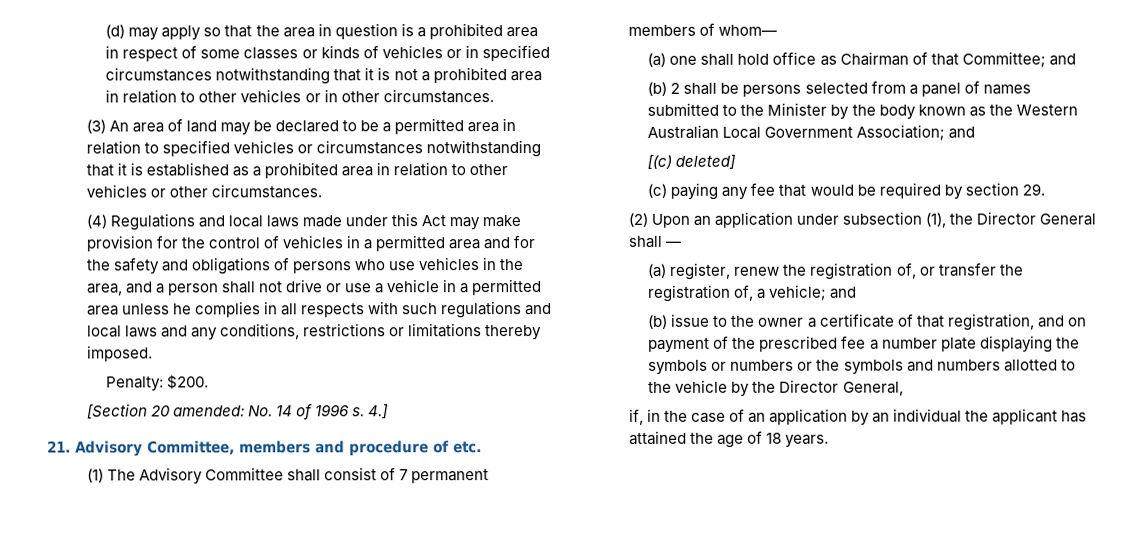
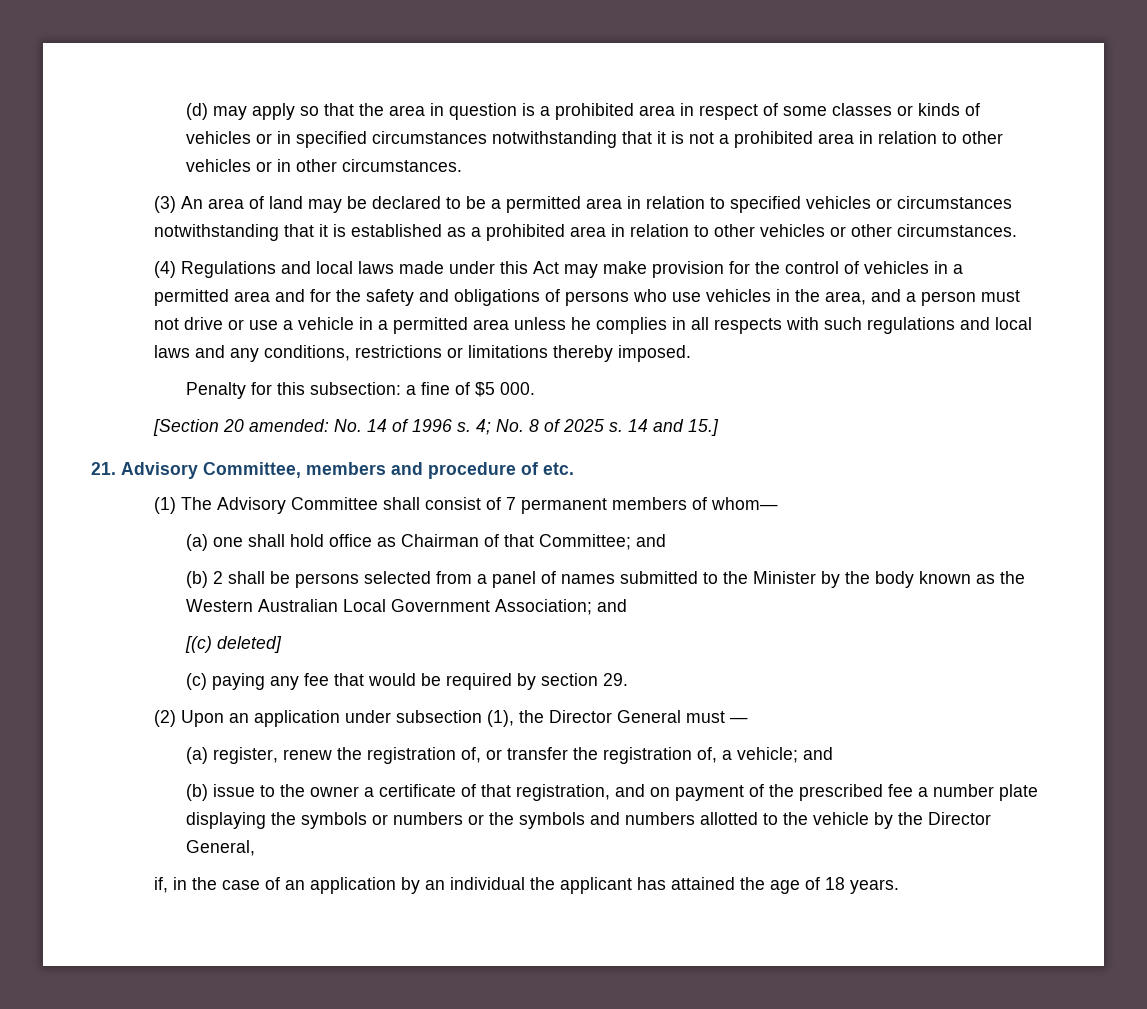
- (4) Regulations and local laws made under this Act may make provision for the control of vehicles in a permitted area and for the safety and obligations of persons who use vehicles in the area, and a person shall not drive or use a vehicle in a permitted area unless he complies in all respects with such regulations and local laws and any conditions, restrictions or limitations thereby imposed.
+ (4) Regulations and local laws made under this Act may make provision for the control of vehicles in a permitted area and for the safety and obligations of persons who use vehicles in the area, and a person must not drive or use a vehicle in a permitted area unless he complies in all respects with such regulations and local laws and any conditions, restrictions or limitations thereby imposed.
- Penalty: $200.
+ Penalty for this subsection: a fine of $5 000.
- 4.]
+ 4; No. 8 of 2025 s. 14 and 15.]
- (2) Upon an application under subsection (1), the Director General shall —
+ (2) Upon an application under subsection (1), the Director General must —

